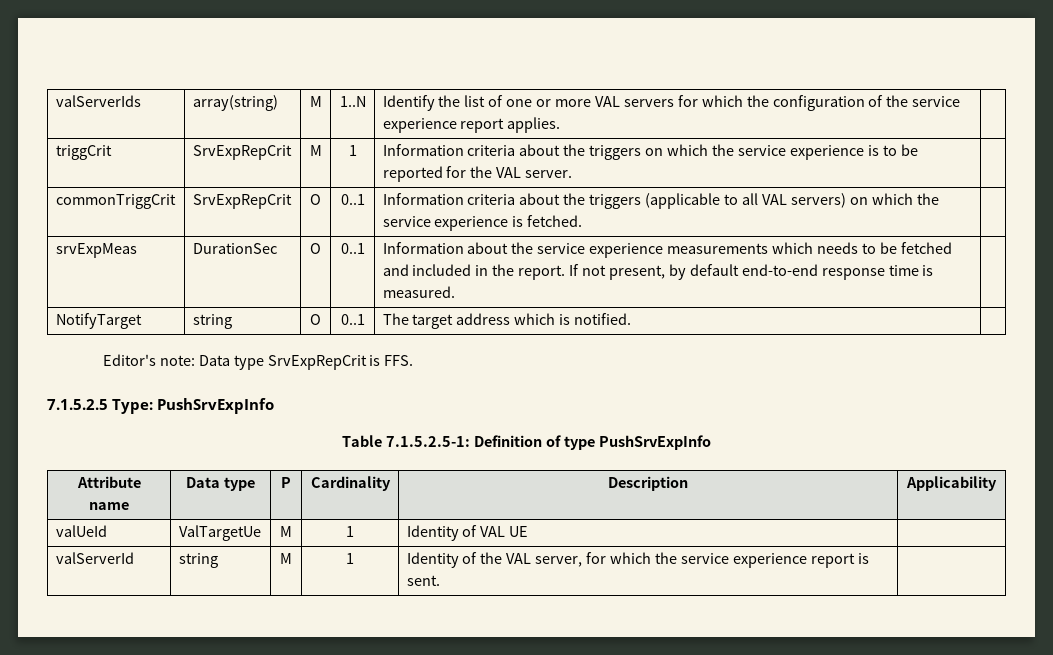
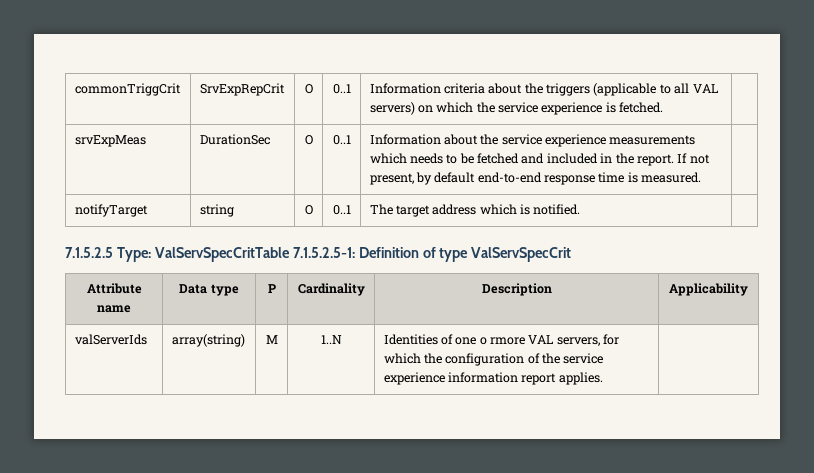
- valServerIds | array(string) | M | 1..N | Identify the list of one or more VAL servers for which the configuration of the service experience report applies. |
- triggCrit | SrvExpRepCrit | M | 1 | Information criteria about the triggers on which the service experience is to be reported for the VAL server. |
- NotifyTarget | string | O | 0..1 | The target address which is notified. |
+ notifyTarget | string | O | 0..1 | The target address which is notified. |
- Editor's note: Data type SrvExpRepCrit is FFS.
- 7.1.5.2.5 Type: PushSrvExpInfo
- Table 7.1.5.2.5-1: Definition of type PushSrvExpInfo
+ 7.1.5.2.5 Type: ValServSpecCritTable 7.1.5.2.5-1: Definition of type ValServSpecCrit
- valUeId | ValTargetUe | M | 1 | Identity of VAL UE |
- valServerId | string | M | 1 | Identity of the VAL server, for which the service experience report is sent. |
+ valServerIds | array(string) | M | 1..N | Identities of one o rmore VAL servers, for which the configuration of the service experience information report applies. |

